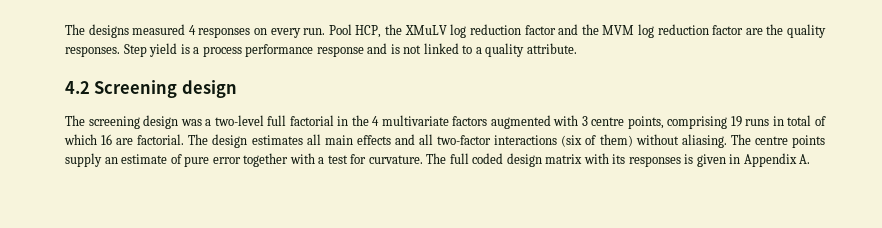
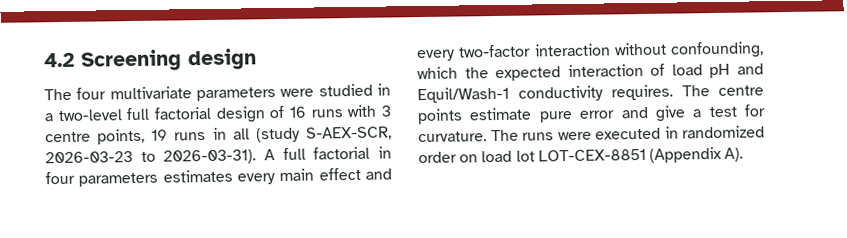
- The designs measured 4 responses on every run. Pool HCP, the XMuLV log reduction factor and the MVM log reduction factor are the quality responses. Step yield is a process performance response and is not linked to a quality attribute.
  4.2 Screening design
- The screening design was a two-level full factorial in the 4 multivariate factors augmented with 3 centre points, comprising 19 runs in total of which 16 are factorial. The design estimates all main effects and all two-factor interactions (six of them) without aliasing. The centre points supply an estimate of pure error together with a test for curvature.
+ The four multivariate parameters were studied in a two-level full factorial design of 16 runs with 3 centre points, 19 runs in all (study S-AEX-SCR, 2026-03-23 to 2026-03-31). A full factorial in four parameters estimates every main effect and every two-factor interaction without confounding, which the expected interaction of load pH and Equil/Wash-1 conductivity requires. The centre points estimate pure error and give a test for curvature.
- The full coded design matrix with its responses is given in Appendix A.
+ The runs were executed in randomized order on load lot LOT-CEX-8851 (Appendix A).

